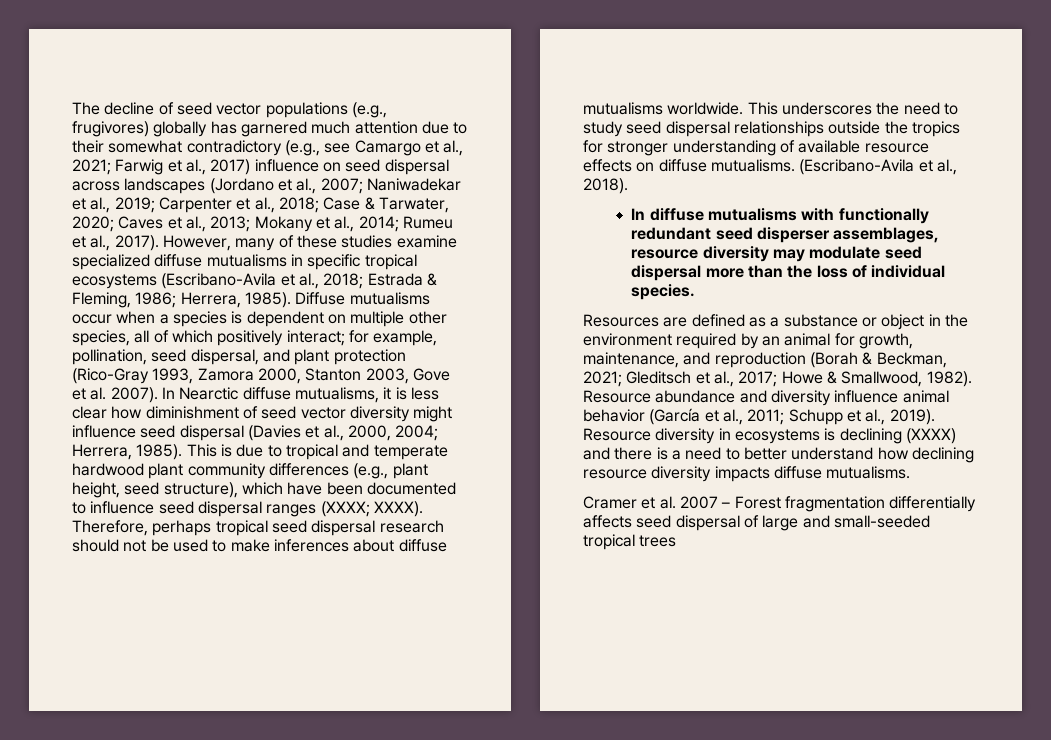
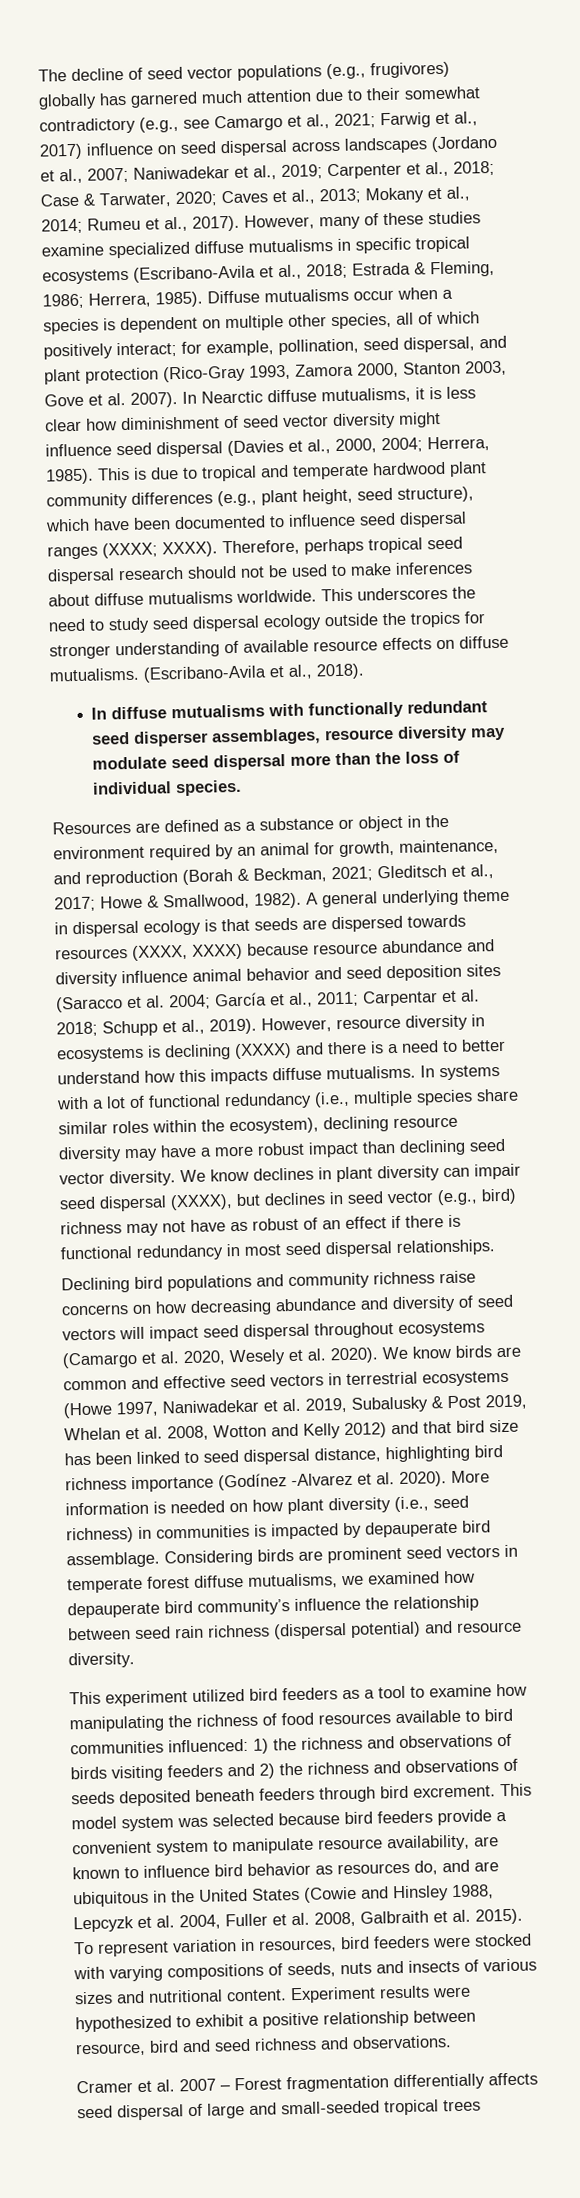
- This underscores the need to study seed dispersal relationships outside the tropics for stronger understanding of available resource effects on diffuse mutualisms.
+ This underscores the need to study seed dispersal ecology outside the tropics for stronger understanding of available resource effects on diffuse mutualisms.
- Resource abundance and diversity influence animal behavior (García et al., 2011; Schupp et al., 2019).
+ A general underlying theme in dispersal ecology is that seeds are dispersed towards resources (XXXX, XXXX) because resource abundance and diversity influence animal behavior and seed deposition sites (Saracco et al. 2004; García et al., 2011; Carpentar et al. 2018; Schupp et al., 2019).
- Resource diversity in ecosystems is declining (XXXX) and there is a need to better understand how declining resource diversity impacts diffuse mutualisms.
+ However, resource diversity in ecosystems is declining (XXXX) and there is a need to better understand how this impacts diffuse mutualisms. In systems with a lot of functional redundancy (i.e., multiple species share similar roles within the ecosystem), declining resource diversity may have a more robust impact than declining seed vector diversity. We know declines in plant diversity can impair seed dispersal (XXXX), but declines in seed vector (e.g., bird) richness may not have as robust of an effect if there is functional redundancy in most seed dispersal relationships.
+ Declining bird populations and community richness raise concerns on how decreasing abundance and diversity of seed vectors will impact seed dispersal throughout ecosystems (Camargo et al. 2020, Wesely et al. 2020). We know birds are common and effective seed vectors in terrestrial ecosystems (Howe 1997, Naniwadekar et al. 2019, Subalusky & Post 2019, Whelan et al. 2008, Wotton and Kelly 2012) and that bird size has been linked to seed dispersal distance, highlighting bird richness importance (Godínez -Alvarez et al. 2020). More information is needed on how plant diversity (i.e., seed richness) in communities is impacted by depauperate bird assemblage. Considering birds are prominent seed vectors in temperate forest diffuse mutualisms, we examined how depauperate bird community’s influence the relationship between seed rain richness (dispersal potential) and resource diversity.
+ This experiment utilized bird feeders as a tool to examine how manipulating the richness of food resources available to bird communities influenced: 1) the richness and observations of birds visiting feeders and 2) the richness and observations of seeds deposited beneath feeders through bird excrement. This model system was selected because bird feeders provide a convenient system to manipulate resource availability, are known to influence bird behavior as resources do, and are ubiquitous in the United States (Cowie and Hinsley 1988, Lepcyzk et al. 2004, Fuller et al. 2008, Galbraith et al. 2015). To represent variation in resources, bird feeders were stocked with varying compositions of seeds, nuts and insects of various sizes and nutritional content. Experiment results were hypothesized to exhibit a positive relationship between resource, bird and seed richness and observations.

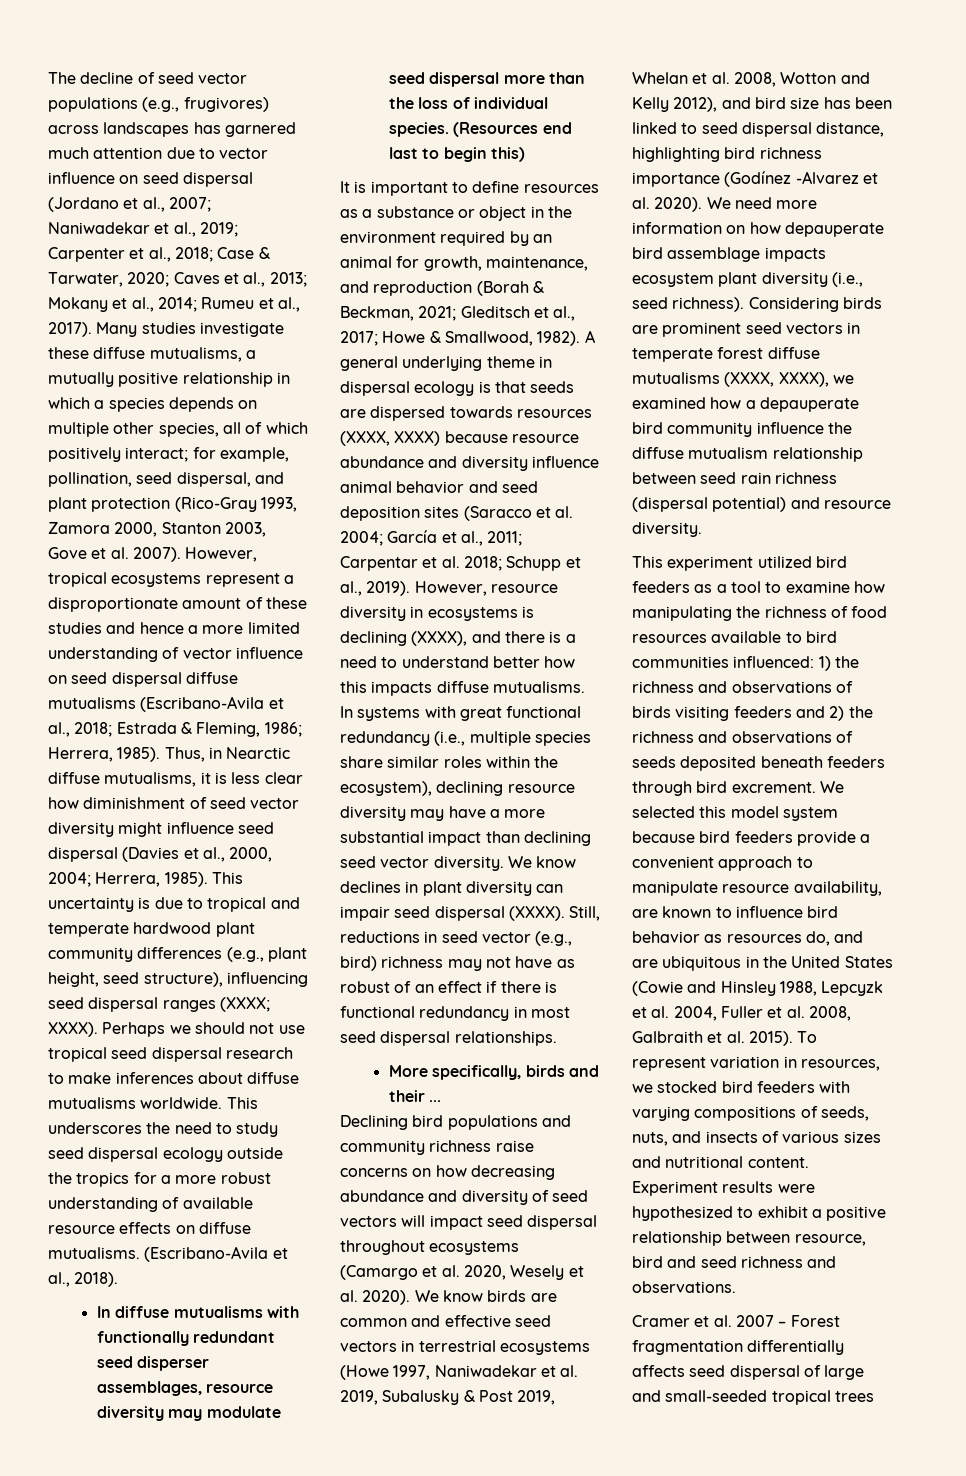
- The decline of seed vector populations (e.g., frugivores) globally has garnered much attention due to their somewhat contradictory (e.g., see Camargo et al., 2021; Farwig et al., 2017) influence on seed dispersal across landscapes (Jordano et al., 2007; Naniwadekar et al., 2019; Carpenter et al., 2018; Case & Tarwater, 2020; Caves et al., 2013; Mokany et al., 2014; Rumeu et al., 2017).
+ The decline of seed vector populations (e.g., frugivores) across landscapes has garnered much attention due to vector influence on seed dispersal (Jordano et al., 2007; Naniwadekar et al., 2019; Carpenter et al., 2018; Case & Tarwater, 2020; Caves et al., 2013; Mokany et al., 2014; Rumeu et al., 2017).
- However, many of these studies examine specialized diffuse mutualisms in specific tropical ecosystems (Escribano-Avila et al., 2018; Estrada & Fleming, 1986; Herrera, 1985). Diffuse mutualisms occur when a species is dependent on multiple other species, all of which positively interact; for example, pollination, seed dispersal, and plant protection (Rico-Gray 1993, Zamora 2000, Stanton 2003, Gove et al. 2007).
+ Many studies investigate these diffuse mutualisms, a mutually positive relationship in which a species depends on multiple other species, all of which positively interact; for example, pollination, seed dispersal, and plant protection (Rico-Gray 1993, Zamora 2000, Stanton 2003, Gove et al. 2007).
- In Nearctic diffuse mutualisms, it is less clear how diminishment of seed vector diversity might influence seed dispersal (Davies et al., 2000, 2004; Herrera, 1985).
+ However, tropical ecosystems represent a disproportionate amount of these studies and hence a more limited understanding of vector influence on seed dispersal diffuse mutualisms (Escribano-Avila et al., 2018; Estrada & Fleming, 1986; Herrera, 1985). Thus, in Nearctic diffuse mutualisms, it is less clear how diminishment of seed vector diversity might influence seed dispersal (Davies et al., 2000, 2004; Herrera, 1985).
- This is due to tropical and temperate hardwood plant community differences (e.g., plant height, seed structure), which have been documented to influence seed dispersal ranges (XXXX; XXXX).
+ This uncertainty is due to tropical and temperate hardwood plant community differences (e.g., plant height, seed structure), influencing seed dispersal ranges (XXXX; XXXX).
- Therefore, perhaps tropical seed dispersal research should not be used to make inferences about diffuse mutualisms worldwide.
+ Perhaps we should not use tropical seed dispersal research to make inferences about diffuse mutualisms worldwide.
- This underscores the need to study seed dispersal ecology outside the tropics for stronger understanding of available resource effects on diffuse mutualisms.
+ This underscores the need to study seed dispersal ecology outside the tropics for a more robust understanding of available resource effects on diffuse mutualisms.
- In diffuse mutualisms with functionally redundant seed disperser assemblages, resource diversity may modulate seed dispersal more than the loss of individual species.
- Resources are defined as a substance or object in the environment required by an animal for growth, maintenance, and reproduction (Borah & Beckman, 2021; Gleditsch et al., 2017; Howe & Smallwood, 1982).
+ In diffuse mutualisms with functionally redundant seed disperser assemblages, resource diversity may modulate seed dispersal more than the loss of individual species. (Resources end last to begin this)
+ It is important to define resources as a substance or object in the environment required by an animal for growth, maintenance, and reproduction (Borah & Beckman, 2021; Gleditsch et al., 2017; Howe & Smallwood, 1982).
- However, resource diversity in ecosystems is declining (XXXX) and there is a need to better understand how this impacts diffuse mutualisms.
+ However, resource diversity in ecosystems is declining (XXXX), and there is a need to understand better how this impacts diffuse mutualisms.
- In systems with a lot of functional redundancy (i.e., multiple species share similar roles within the ecosystem), declining resource diversity may have a more robust impact than declining seed vector diversity.
+ In systems with great functional redundancy (i.e., multiple species share similar roles within the ecosystem), declining resource diversity may have a more substantial impact than declining seed vector diversity.
- We know declines in plant diversity can impair seed dispersal (XXXX), but declines in seed vector (e.g., bird) richness may not have as robust of an effect if there is functional redundancy in most seed dispersal relationships.
+ We know declines in plant diversity can impair seed dispersal (XXXX). Still, reductions in seed vector (e.g., bird) richness may not have as robust of an effect if there is functional redundancy in most seed dispersal relationships.
+ More specifically, birds and their ...
- We know birds are common and effective seed vectors in terrestrial ecosystems (Howe 1997, Naniwadekar et al. 2019, Subalusky & Post 2019, Whelan et al. 2008, Wotton and Kelly 2012) and that bird size has been linked to seed dispersal distance, highlighting bird richness importance (Godínez -Alvarez et al. 2020).
+ We know birds are common and effective seed vectors in terrestrial ecosystems (Howe 1997, Naniwadekar et al. 2019, Subalusky & Post 2019, Whelan et al. 2008, Wotton and Kelly 2012), and bird size has been linked to seed dispersal distance, highlighting bird richness importance (Godínez -Alvarez et al. 2020).
- More information is needed on how plant diversity (i.e., seed richness) in communities is impacted by depauperate bird assemblage.
+ We need more information on how depauperate bird assemblage impacts ecosystem plant diversity (i.e., seed richness).
- Considering birds are prominent seed vectors in temperate forest diffuse mutualisms, we examined how depauperate bird community’s influence the relationship between seed rain richness (dispersal potential) and resource diversity.
+ Considering birds are prominent seed vectors in temperate forest diffuse mutualisms (XXXX, XXXX), we examined how a depauperate bird community influence the diffuse mutualism relationship between seed rain richness (dispersal potential) and resource diversity.
- This model system was selected because bird feeders provide a convenient system to manipulate resource availability, are known to influence bird behavior as resources do, and are ubiquitous in the United States (Cowie and Hinsley 1988, Lepcyzk et al. 2004, Fuller et al. 2008, Galbraith et al. 2015).
+ We selected this model system because bird feeders provide a convenient approach to manipulate resource availability, are known to influence bird behavior as resources do, and are ubiquitous in the United States (Cowie and Hinsley 1988, Lepcyzk et al. 2004, Fuller et al. 2008, Galbraith et al. 2015).
- To represent variation in resources, bird feeders were stocked with varying compositions of seeds, nuts and insects of various sizes and nutritional content.
+ To represent variation in resources, we stocked bird feeders with varying compositions of seeds, nuts, and insects of various sizes and nutritional content.

